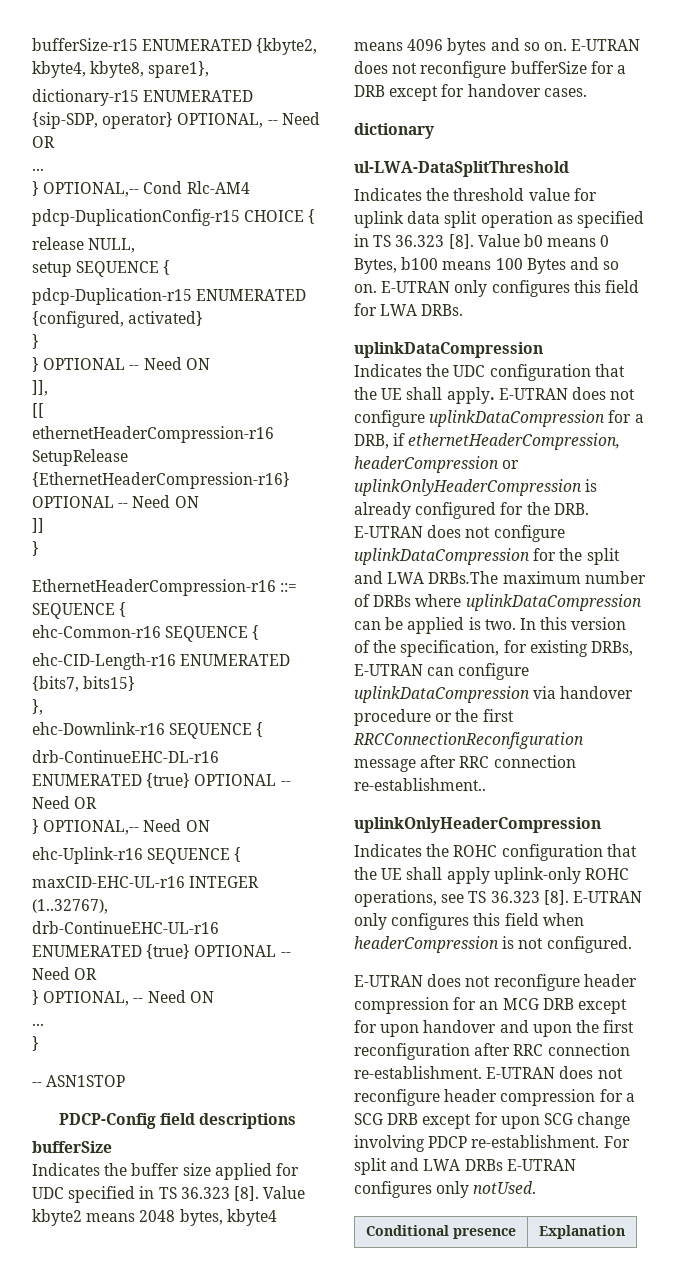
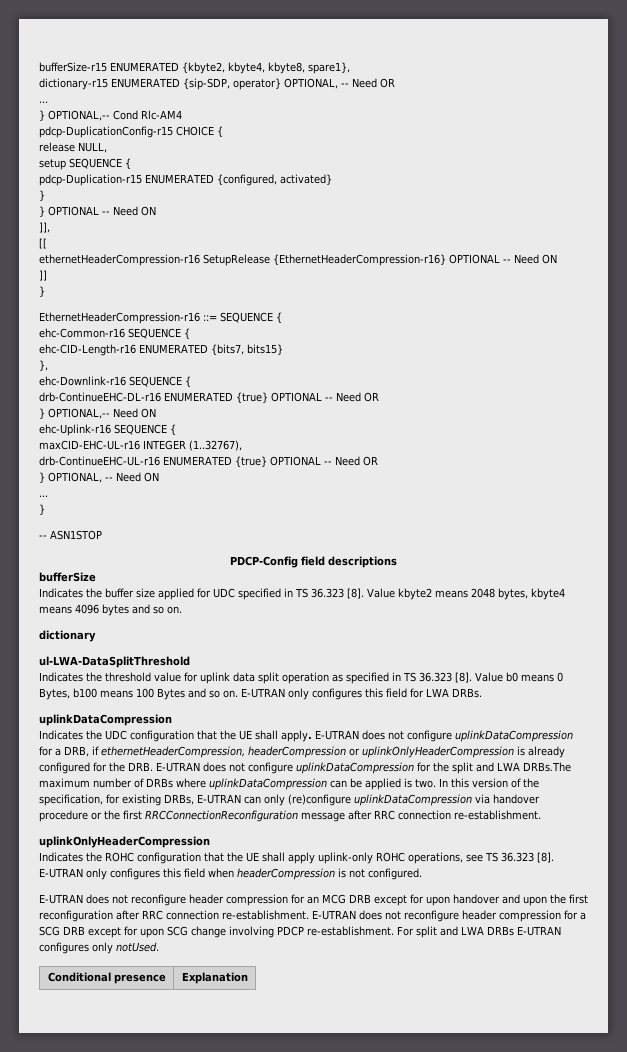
- E-UTRAN does not reconfigure bufferSize for a DRB except for handover cases.
- In this version of the specification, for existing DRBs, E-UTRAN can configure uplinkDataCompression via handover procedure or the first RRCConnectionReconfiguration message after RRC connection re-establishment..
+ In this version of the specification, for existing DRBs, E-UTRAN can only (re)configure uplinkDataCompression via handover procedure or the first RRCConnectionReconfiguration message after RRC connection re-establishment.

